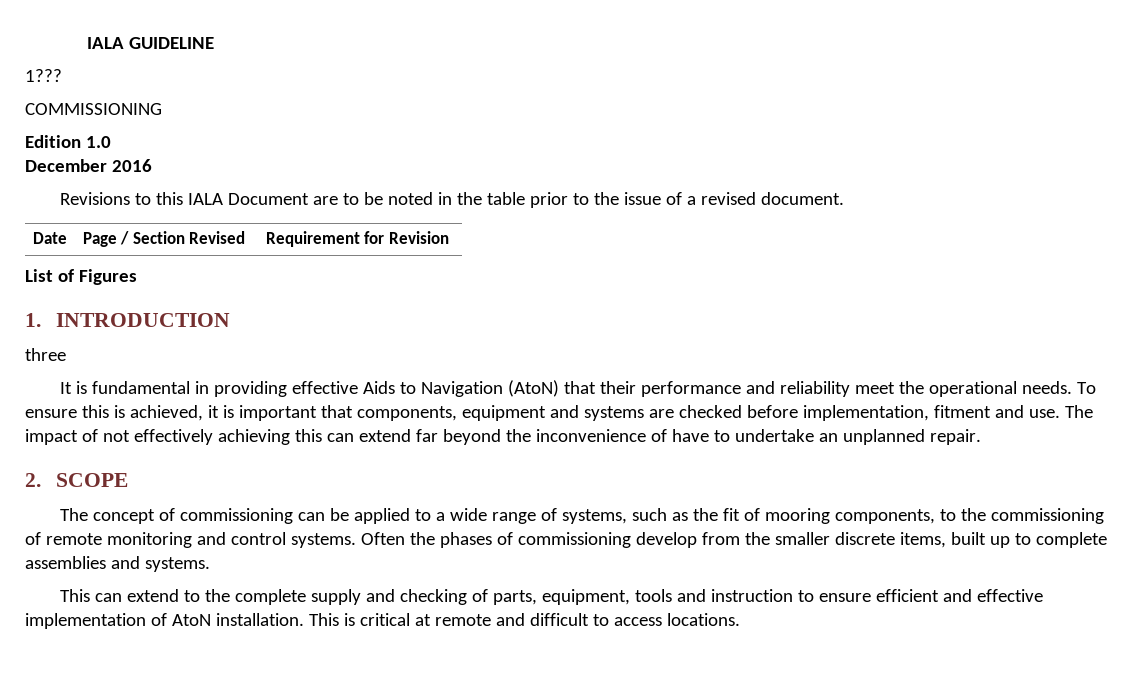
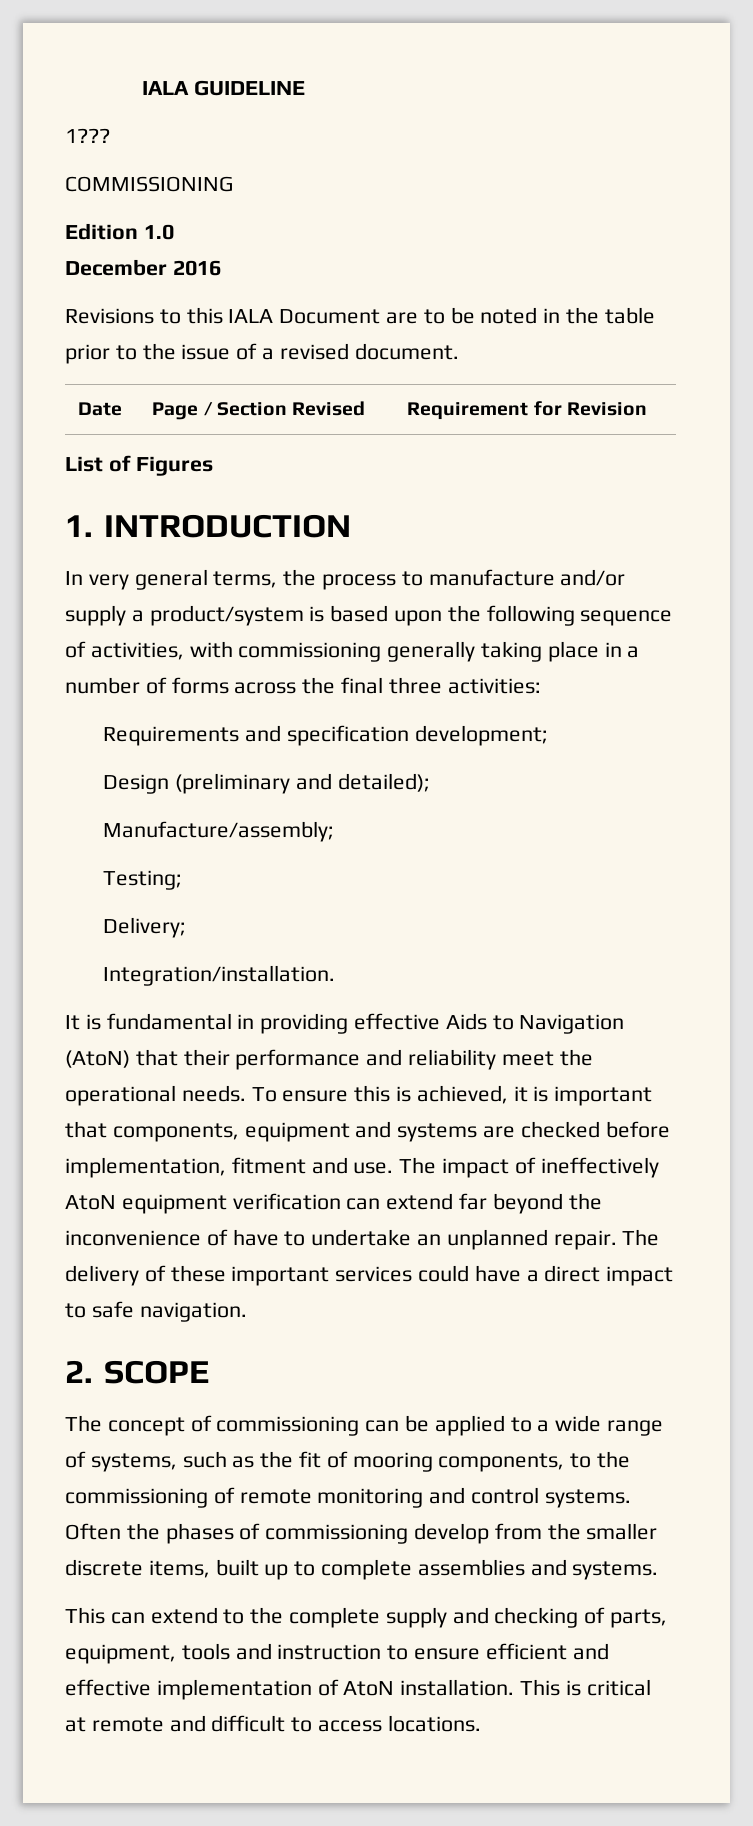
- three
+ In very general terms, the process to manufacture and/or supply a product/system is based upon the following sequence of activities, with commissioning generally taking place in a number of forms across the final three activities:
+ Requirements and specification development;
+ Design (preliminary and detailed);
+ Manufacture/assembly;
+ Testing;
+ Delivery;
+ Integration/installation.
- The impact of not effectively achieving this can extend far beyond the inconvenience of have to undertake an unplanned repair.
+ The impact of ineffectively AtoN equipment verification can extend far beyond the inconvenience of have to undertake an unplanned repair. The delivery of these important services could have a direct impact to safe navigation.

